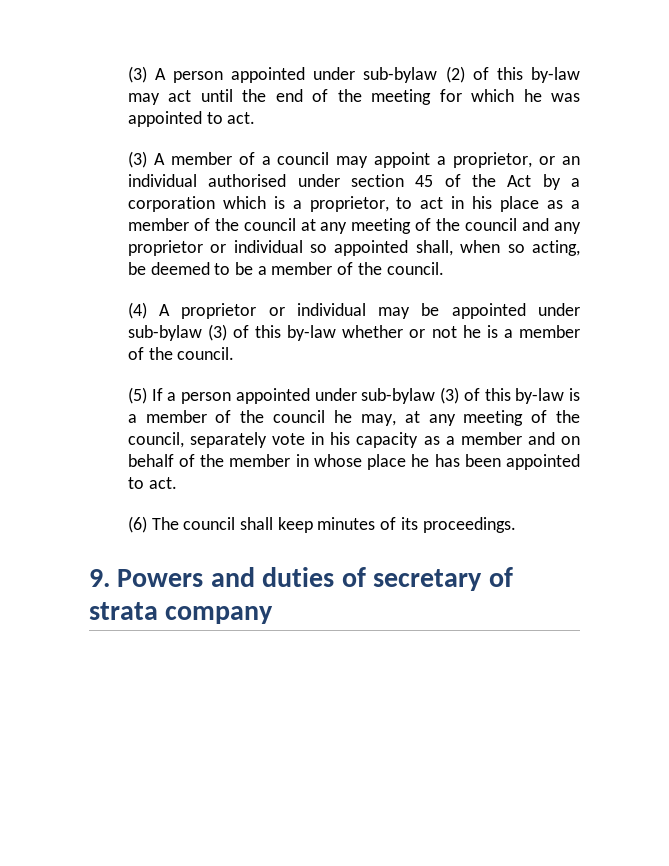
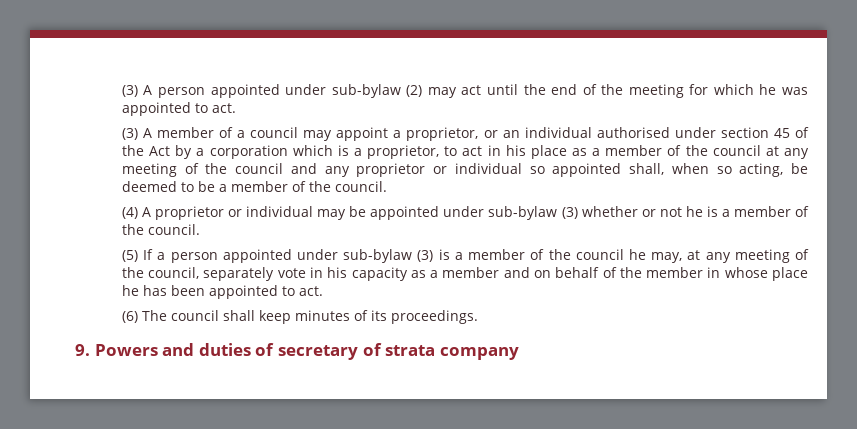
- (3) A person appointed under sub-bylaw (2) of this by-law may act until the end of the meeting for which he was appointed to act.
+ (3) A person appointed under sub-bylaw (2) may act until the end of the meeting for which he was appointed to act.
- (4) A proprietor or individual may be appointed under sub-bylaw (3) of this by-law whether or not he is a member of the council.
+ (4) A proprietor or individual may be appointed under sub-bylaw (3) whether or not he is a member of the council.
- (5) If a person appointed under sub-bylaw (3) of this by-law is a member of the council he may, at any meeting of the council, separately vote in his capacity as a member and on behalf of the member in whose place he has been appointed to act.
+ (5) If a person appointed under sub-bylaw (3) is a member of the council he may, at any meeting of the council, separately vote in his capacity as a member and on behalf of the member in whose place he has been appointed to act.

